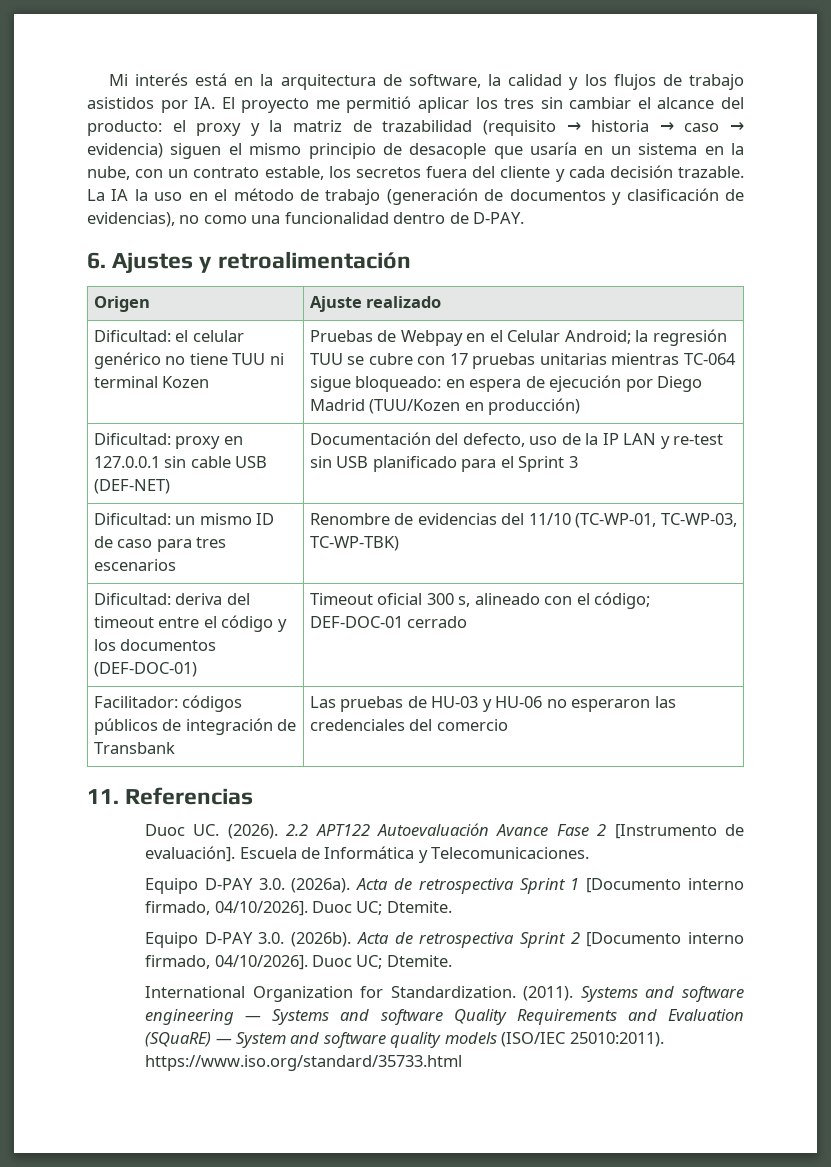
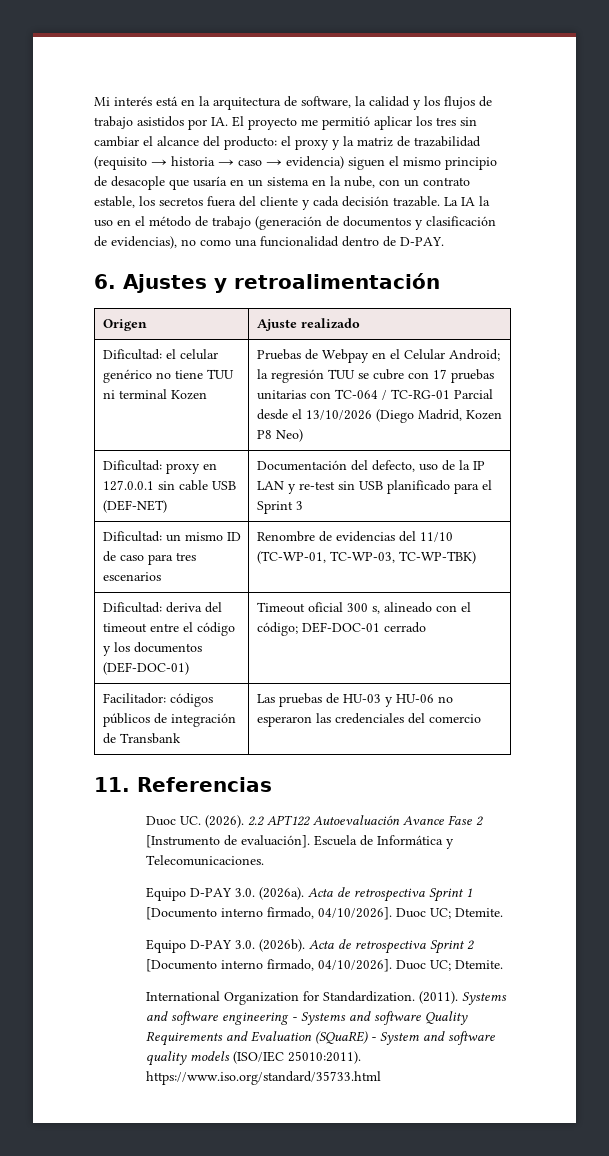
- Dificultad: el celular genérico no tiene TUU ni terminal Kozen | Pruebas de Webpay en el Celular Android; la regresión TUU se cubre con 17 pruebas unitarias mientras TC-064 sigue bloqueado: en espera de ejecución por Diego Madrid (TUU/Kozen en producción)
+ Dificultad: el celular genérico no tiene TUU ni terminal Kozen | Pruebas de Webpay en el Celular Android; la regresión TUU se cubre con 17 pruebas unitarias con TC-064 / TC-RG-01 Parcial desde el 13/10/2026 (Diego Madrid, Kozen P8 Neo)
- Systems and software engineering — Systems and software Quality Requirements and Evaluation (SQuaRE) — System and software quality models (ISO/IEC 25010:2011). https://www.iso.org/standard/35733.html
+ Systems and software engineering - Systems and software Quality Requirements and Evaluation (SQuaRE) - System and software quality models (ISO/IEC 25010:2011). https://www.iso.org/standard/35733.html

